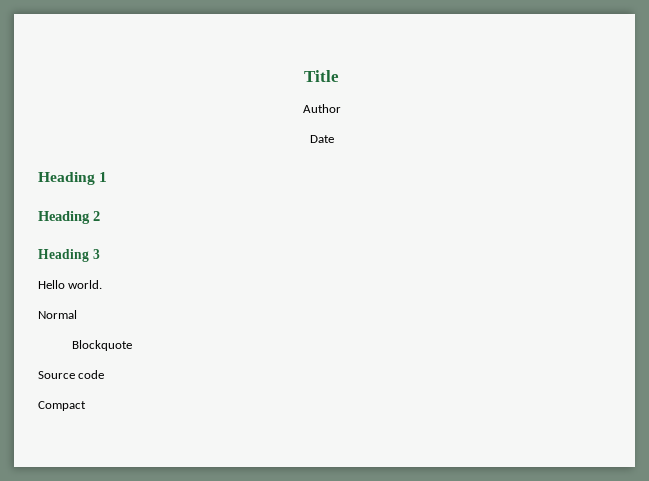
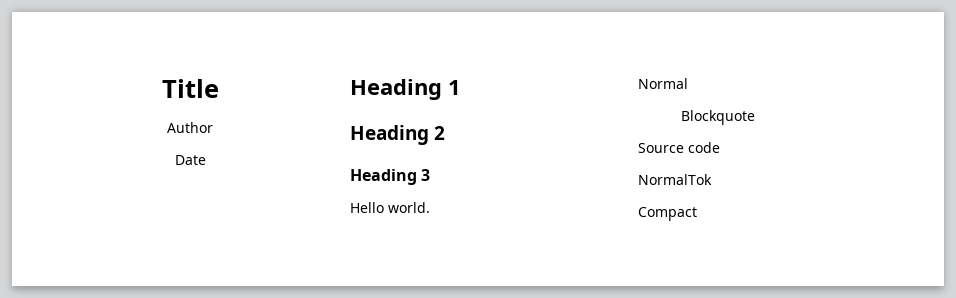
+ NormalTok

